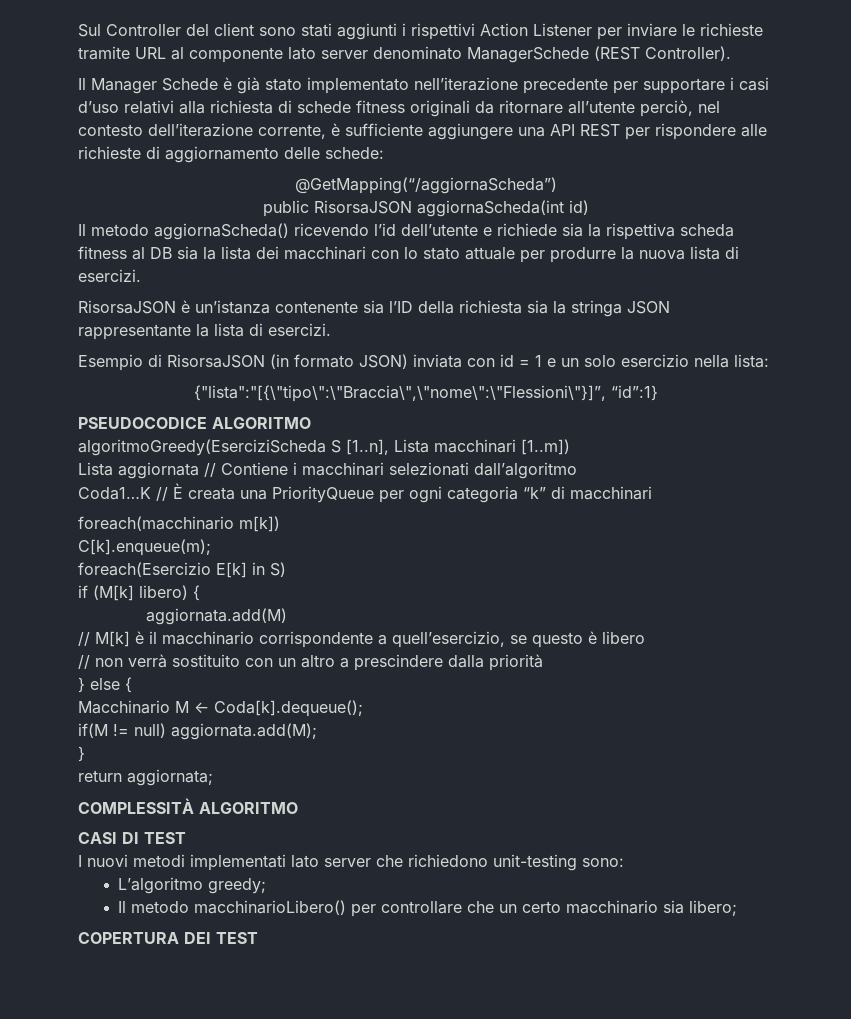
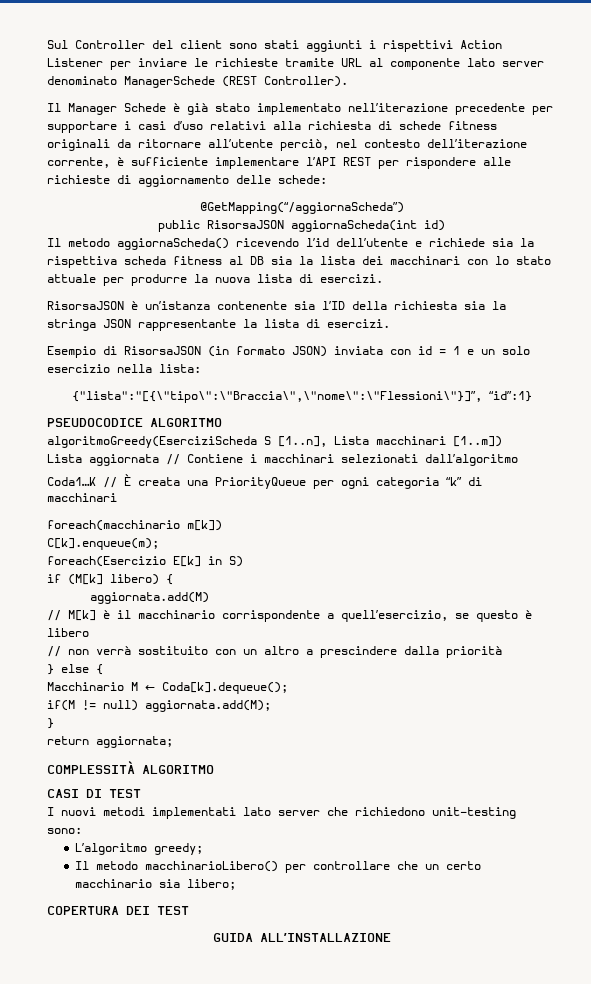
- Il Manager Schede è già stato implementato nell’iterazione precedente per supportare i casi d’uso relativi alla richiesta di schede fitness originali da ritornare all’utente perciò, nel contesto dell’iterazione corrente, è sufficiente aggiungere una API REST per rispondere alle richieste di aggiornamento delle schede:
+ Il Manager Schede è già stato implementato nell’iterazione precedente per supportare i casi d’uso relativi alla richiesta di schede fitness originali da ritornare all’utente perciò, nel contesto dell’iterazione corrente, è sufficiente implementare l’API REST per rispondere alle richieste di aggiornamento delle schede:
+ GUIDA ALL’INSTALLAZIONE

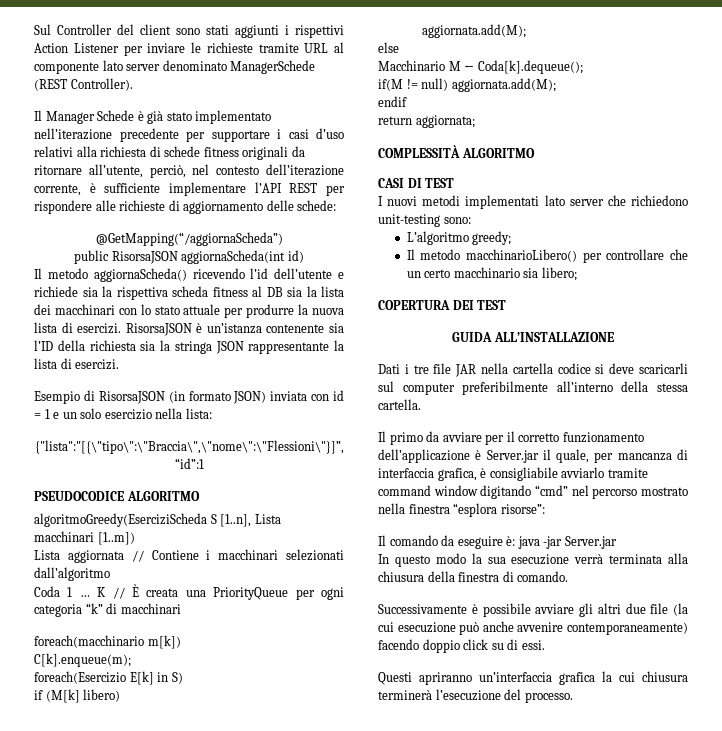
- Il Manager Schede è già stato implementato nell’iterazione precedente per supportare i casi d’uso relativi alla richiesta di schede fitness originali da ritornare all’utente perciò, nel contesto dell’iterazione corrente, è sufficiente implementare l’API REST per rispondere alle richieste di aggiornamento delle schede:
+ Il Manager Schede è già stato implementato nell’iterazione precedente per supportare i casi d’uso relativi alla richiesta di schede fitness originali da ritornare all’utente, perciò, nel contesto dell’iterazione corrente, è sufficiente implementare l’API REST per rispondere alle richieste di aggiornamento delle schede:
- Il metodo aggiornaScheda() ricevendo l’id dell’utente e richiede sia la rispettiva scheda fitness al DB sia la lista dei macchinari con lo stato attuale per produrre la nuova lista di esercizi.
- RisorsaJSON è un’istanza contenente sia l’ID della richiesta sia la stringa JSON rappresentante la lista di esercizi.
+ Il metodo aggiornaScheda() ricevendo l’id dell’utente e richiede sia la rispettiva scheda fitness al DB sia la lista dei macchinari con lo stato attuale per produrre la nuova lista di esercizi. RisorsaJSON è un’istanza contenente sia l’ID della richiesta sia la stringa JSON rappresentante la lista di esercizi.
- {"lista":"[{\"tipo\":\"Braccia\",\"nome\":\"Flessioni\"}]”, “id”:1}
+ {"lista":"[{\"tipo\":\"Braccia\",\"nome\":\"Flessioni\"}]”, “id”:1
- Coda1…K // È creata una PriorityQueue per ogni categoria “k” di macchinari
+ Coda 1 … K // È creata una PriorityQueue per ogni categoria “k” di macchinari
- if (M[k] libero) {
- aggiornata.add(M)
- // M[k] è il macchinario corrispondente a quell’esercizio, se questo è libero
- // non verrà sostituito con un altro a prescindere dalla priorità
- } else {
+ if (M[k] libero)
+ aggiornata.add(M);
+ else
  if(M != null) aggiornata.add(M);
- }
+ endif
+ Dati i tre file JAR nella cartella codice si deve scaricarli sul computer preferibilmente all’interno della stessa cartella.
+ Il primo da avviare per il corretto funzionamento dell’applicazione è Server.jar il quale, per mancanza di interfaccia grafica, è consigliabile avviarlo tramite command window digitando “cmd” nel percorso mostrato nella finestra “esplora risorse”:
+ Il comando da eseguire è: java -jar Server.jar
+ In questo modo la sua esecuzione verrà terminata alla chiusura della finestra di comando.
+ Successivamente è possibile avviare gli altri due file (la cui esecuzione può anche avvenire contemporaneamente) facendo doppio click su di essi.
+ Questi apriranno un’interfaccia grafica la cui chiusura terminerà l’esecuzione del processo.

